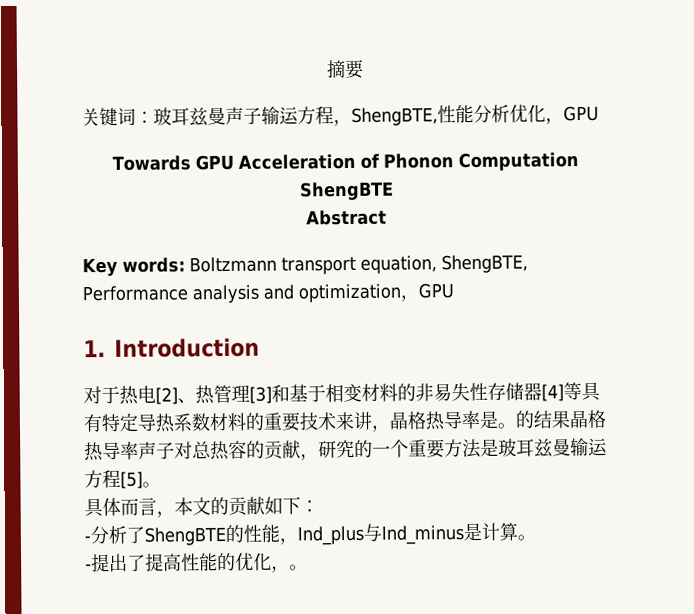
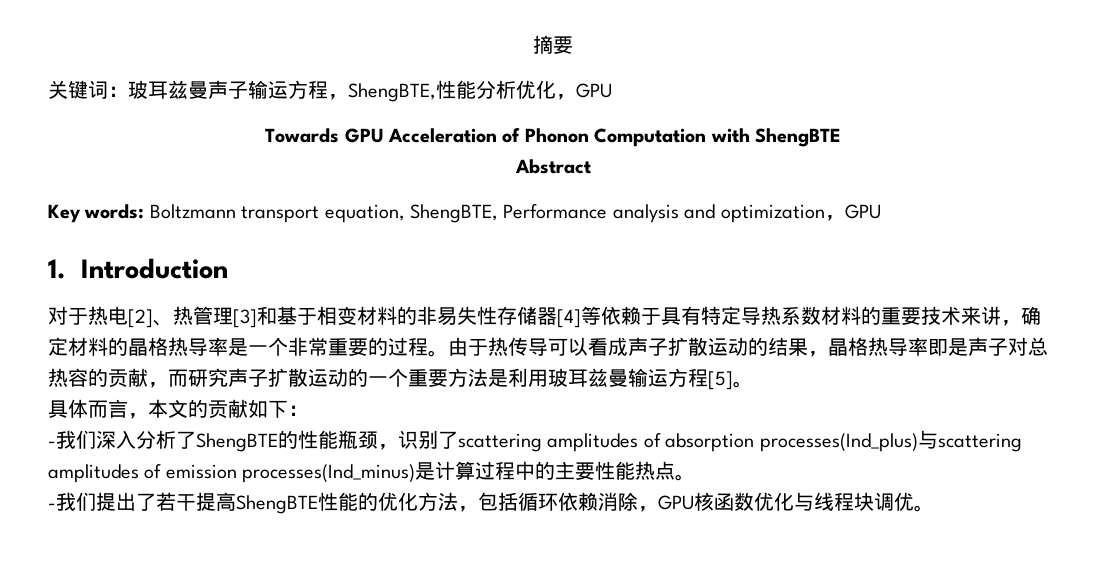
- Towards GPU Acceleration of Phonon Computation ShengBTE
+ Towards GPU Acceleration of Phonon Computation with ShengBTE
- 对于热电[2]、热管理[3]和基于相变材料的非易失性存储器[4]等具有特定导热系数材料的重要技术来讲，晶格热导率是。的结果晶格热导率声子对总热容的贡献，研究的一个重要方法是玻耳兹曼输运方程[5]。
+ 对于热电[2]、热管理[3]和基于相变材料的非易失性存储器[4]等依赖于具有特定导热系数材料的重要技术来讲，确定材料的晶格热导率是一个非常重要的过程。由于热传导可以看成声子扩散运动的结果，晶格热导率即是声子对总热容的贡献，而研究声子扩散运动的一个重要方法是利用玻耳兹曼输运方程[5]。
- -分析了ShengBTE的性能，Ind_plus与Ind_minus是计算。
- -提出了提高性能的优化，。
+ -我们深入分析了ShengBTE的性能瓶颈，识别了scattering amplitudes of absorption processes(Ind_plus)与scattering amplitudes of emission processes(Ind_minus)是计算过程中的主要性能热点。
+ -我们提出了若干提高ShengBTE性能的优化方法，包括循环依赖消除，GPU核函数优化与线程块调优。

